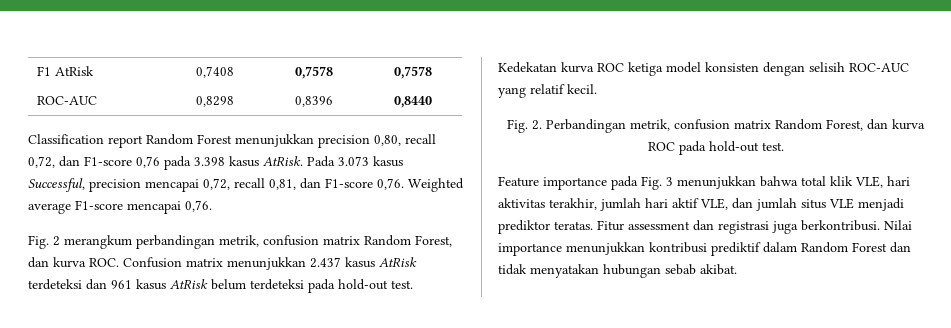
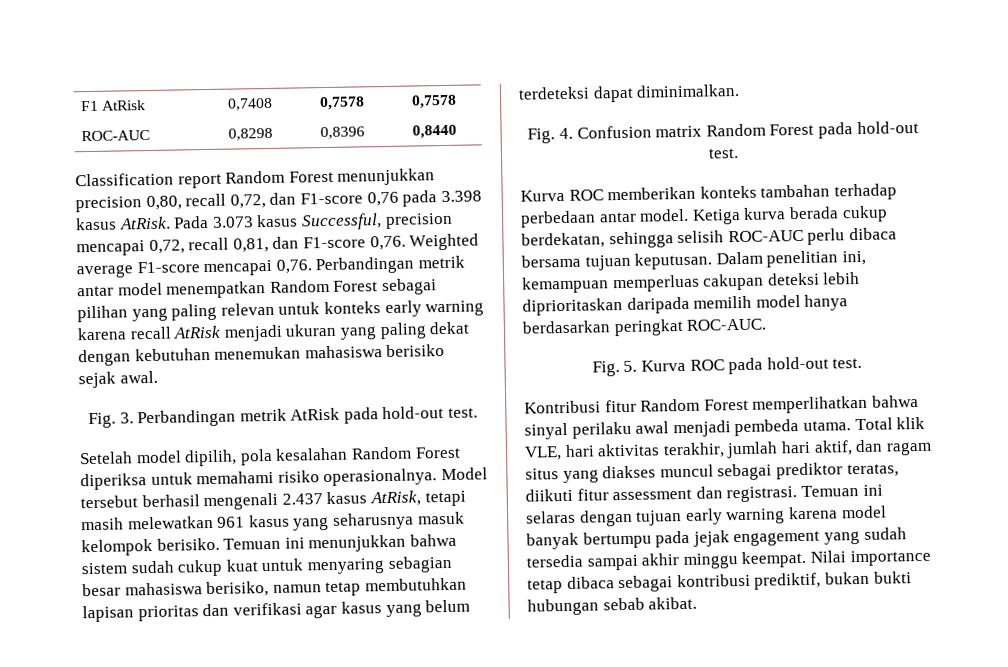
- Weighted average F1-score mencapai 0,76.
- Fig. 2 merangkum perbandingan metrik, confusion matrix Random Forest, dan kurva ROC. Confusion matrix menunjukkan 2.437 kasus AtRisk terdeteksi dan 961 kasus AtRisk belum terdeteksi pada hold-out test. Kedekatan kurva ROC ketiga model konsisten dengan selisih ROC-AUC yang relatif kecil.
- Fig. 2. Perbandingan metrik, confusion matrix Random Forest, dan kurva ROC pada hold-out test.
- Feature importance pada Fig. 3 menunjukkan bahwa total klik VLE, hari aktivitas terakhir, jumlah hari aktif VLE, dan jumlah situs VLE menjadi prediktor teratas. Fitur assessment dan registrasi juga berkontribusi. Nilai importance menunjukkan kontribusi prediktif dalam Random Forest dan tidak menyatakan hubungan sebab akibat.
+ Weighted average F1-score mencapai 0,76. Perbandingan metrik antar model menempatkan Random Forest sebagai pilihan yang paling relevan untuk konteks early warning karena recall AtRisk menjadi ukuran yang paling dekat dengan kebutuhan menemukan mahasiswa berisiko sejak awal.
+ Fig. 3. Perbandingan metrik AtRisk pada hold-out test.
+ Setelah model dipilih, pola kesalahan Random Forest diperiksa untuk memahami risiko operasionalnya. Model tersebut berhasil mengenali 2.437 kasus AtRisk, tetapi masih melewatkan 961 kasus yang seharusnya masuk kelompok berisiko. Temuan ini menunjukkan bahwa sistem sudah cukup kuat untuk menyaring sebagian besar mahasiswa berisiko, namun tetap membutuhkan lapisan prioritas dan verifikasi agar kasus yang belum terdeteksi dapat diminimalkan.
+ Fig. 4. Confusion matrix Random Forest pada hold-out test.
+ Kurva ROC memberikan konteks tambahan terhadap perbedaan antar model. Ketiga kurva berada cukup berdekatan, sehingga selisih ROC-AUC perlu dibaca bersama tujuan keputusan. Dalam penelitian ini, kemampuan memperluas cakupan deteksi lebih diprioritaskan daripada memilih model hanya berdasarkan peringkat ROC-AUC.
+ Fig. 5. Kurva ROC pada hold-out test.
+ Kontribusi fitur Random Forest memperlihatkan bahwa sinyal perilaku awal menjadi pembeda utama. Total klik VLE, hari aktivitas terakhir, jumlah hari aktif, dan ragam situs yang diakses muncul sebagai prediktor teratas, diikuti fitur assessment dan registrasi. Temuan ini selaras dengan tujuan early warning karena model banyak bertumpu pada jejak engagement yang sudah tersedia sampai akhir minggu keempat. Nilai importance tetap dibaca sebagai kontribusi prediktif, bukan bukti hubungan sebab akibat.

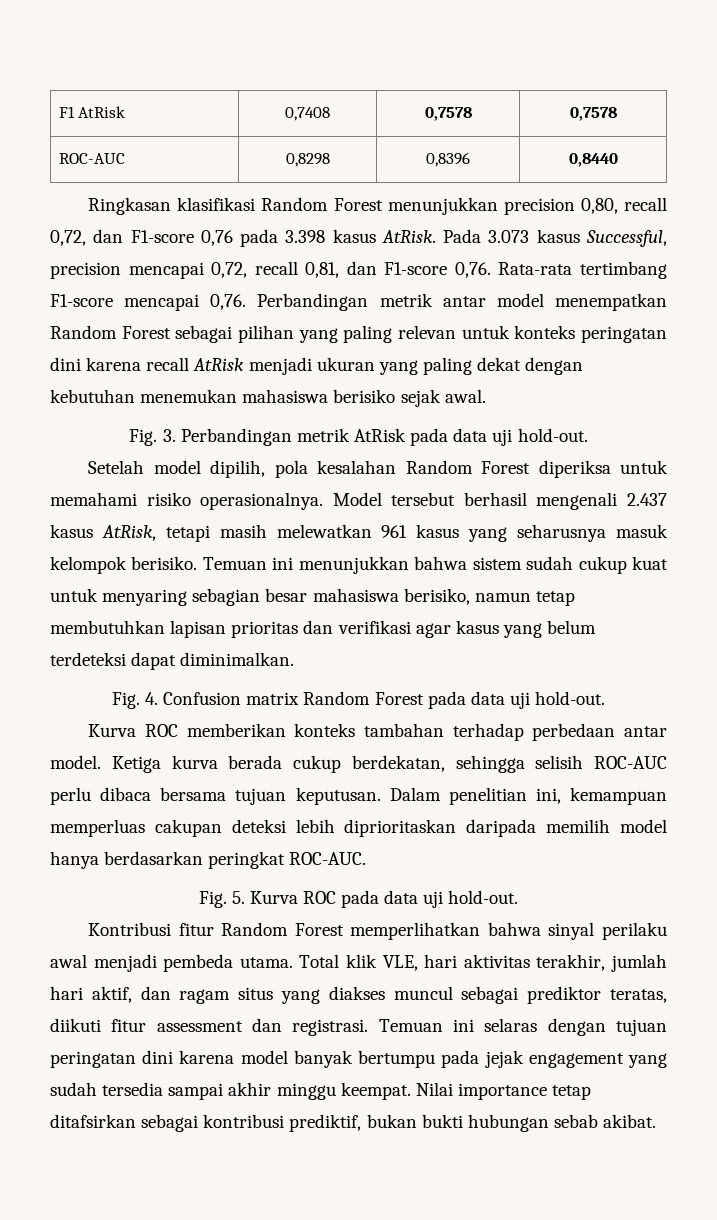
- Classification report Random Forest menunjukkan precision 0,80, recall 0,72, dan F1-score 0,76 pada 3.398 kasus AtRisk.
+ Ringkasan klasifikasi Random Forest menunjukkan precision 0,80, recall 0,72, dan F1-score 0,76 pada 3.398 kasus AtRisk.
- Weighted average F1-score mencapai 0,76.
+ Rata-rata tertimbang F1-score mencapai 0,76.
- Perbandingan metrik antar model menempatkan Random Forest sebagai pilihan yang paling relevan untuk konteks early warning karena recall AtRisk menjadi ukuran yang paling dekat dengan kebutuhan menemukan mahasiswa berisiko sejak awal.
+ Perbandingan metrik antar model menempatkan Random Forest sebagai pilihan yang paling relevan untuk konteks peringatan dini karena recall AtRisk menjadi ukuran yang paling dekat dengan kebutuhan menemukan mahasiswa berisiko sejak awal.
- Fig. 3. Perbandingan metrik AtRisk pada hold-out test.
+ Fig. 3. Perbandingan metrik AtRisk pada data uji hold-out.
- Fig. 4. Confusion matrix Random Forest pada hold-out test.
+ Fig. 4. Confusion matrix Random Forest pada data uji hold-out.
- Fig. 5. Kurva ROC pada hold-out test.
+ Fig. 5. Kurva ROC pada data uji hold-out.
- Temuan ini selaras dengan tujuan early warning karena model banyak bertumpu pada jejak engagement yang sudah tersedia sampai akhir minggu keempat.
+ Temuan ini selaras dengan tujuan peringatan dini karena model banyak bertumpu pada jejak engagement yang sudah tersedia sampai akhir minggu keempat.
- Nilai importance tetap dibaca sebagai kontribusi prediktif, bukan bukti hubungan sebab akibat.
+ Nilai importance tetap ditafsirkan sebagai kontribusi prediktif, bukan bukti hubungan sebab akibat.

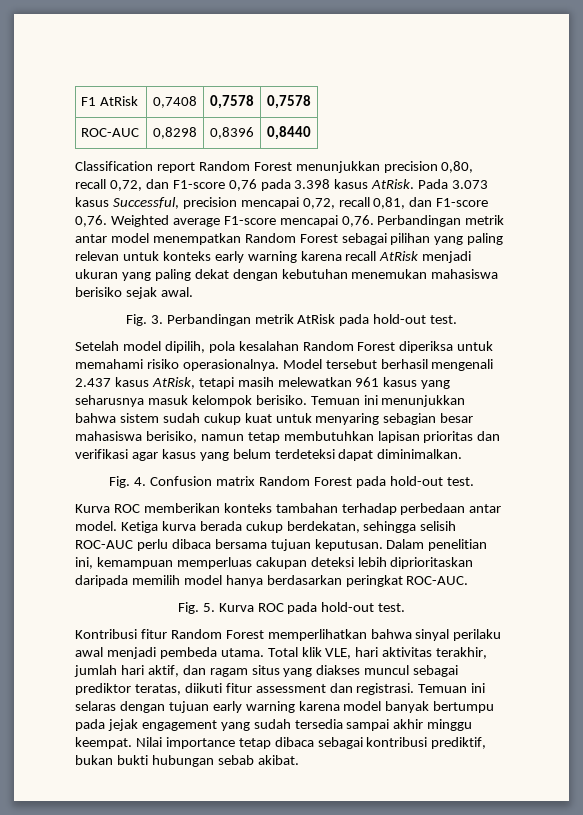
- Ringkasan klasifikasi Random Forest menunjukkan precision 0,80, recall 0,72, dan F1-score 0,76 pada 3.398 kasus AtRisk.
+ Classification report Random Forest menunjukkan precision 0,80, recall 0,72, dan F1-score 0,76 pada 3.398 kasus AtRisk.
- Rata-rata tertimbang F1-score mencapai 0,76.
+ Weighted average F1-score mencapai 0,76.
- Perbandingan metrik antar model menempatkan Random Forest sebagai pilihan yang paling relevan untuk konteks peringatan dini karena recall AtRisk menjadi ukuran yang paling dekat dengan kebutuhan menemukan mahasiswa berisiko sejak awal.
+ Perbandingan metrik antar model menempatkan Random Forest sebagai pilihan yang paling relevan untuk konteks early warning karena recall AtRisk menjadi ukuran yang paling dekat dengan kebutuhan menemukan mahasiswa berisiko sejak awal.
- Fig. 3. Perbandingan metrik AtRisk pada data uji hold-out.
+ Fig. 3. Perbandingan metrik AtRisk pada hold-out test.
- Fig. 4. Confusion matrix Random Forest pada data uji hold-out.
+ Fig. 4. Confusion matrix Random Forest pada hold-out test.
- Fig. 5. Kurva ROC pada data uji hold-out.
+ Fig. 5. Kurva ROC pada hold-out test.
- Temuan ini selaras dengan tujuan peringatan dini karena model banyak bertumpu pada jejak engagement yang sudah tersedia sampai akhir minggu keempat.
+ Temuan ini selaras dengan tujuan early warning karena model banyak bertumpu pada jejak engagement yang sudah tersedia sampai akhir minggu keempat.
- Nilai importance tetap ditafsirkan sebagai kontribusi prediktif, bukan bukti hubungan sebab akibat.
+ Nilai importance tetap dibaca sebagai kontribusi prediktif, bukan bukti hubungan sebab akibat.

